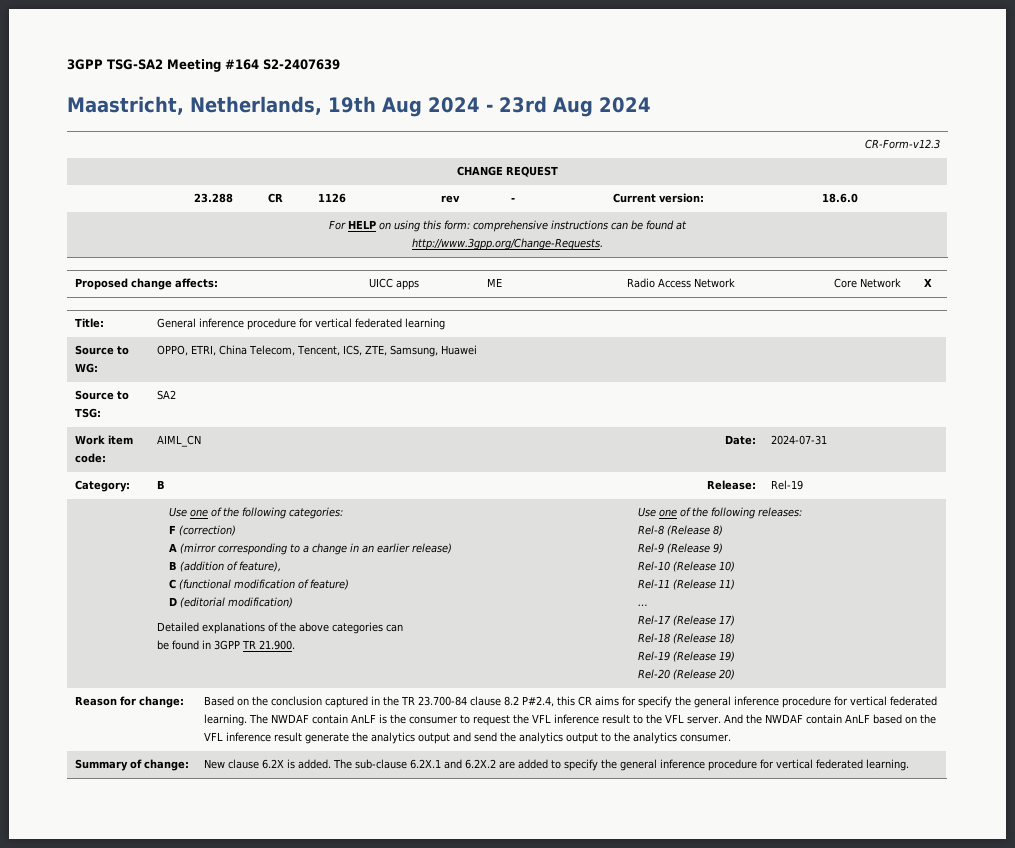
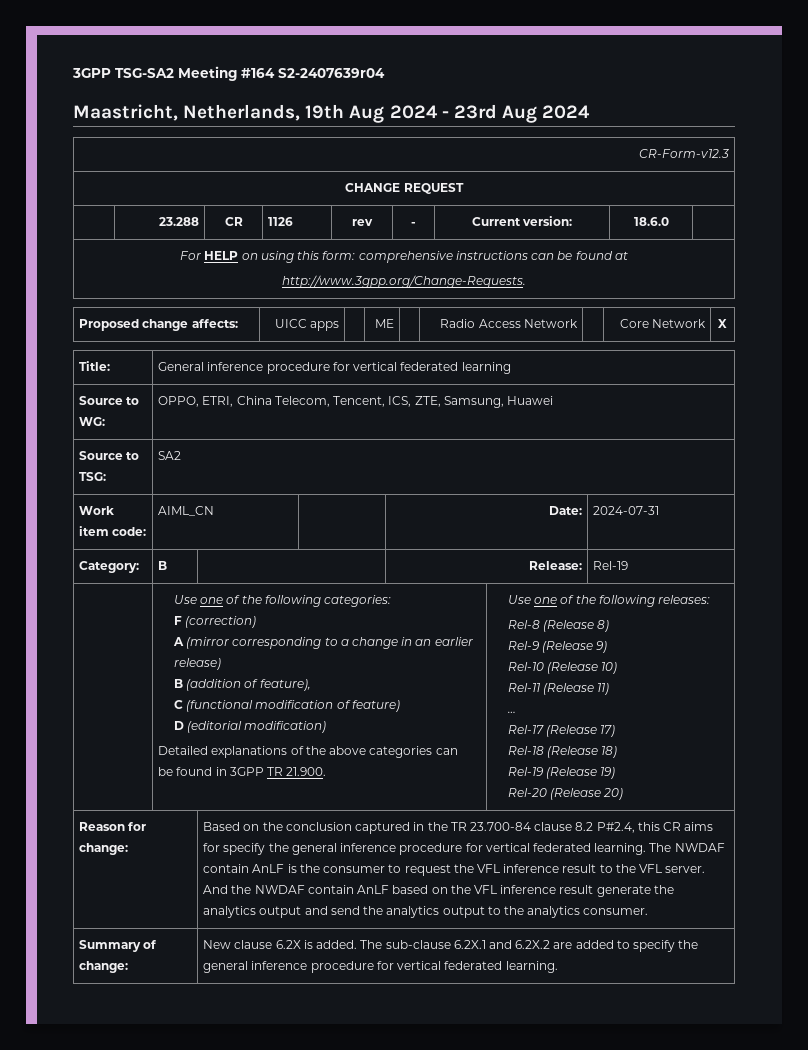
- 3GPP TSG-SA2 Meeting #164 S2-2407639
+ 3GPP TSG-SA2 Meeting #164 S2-2407639r04

